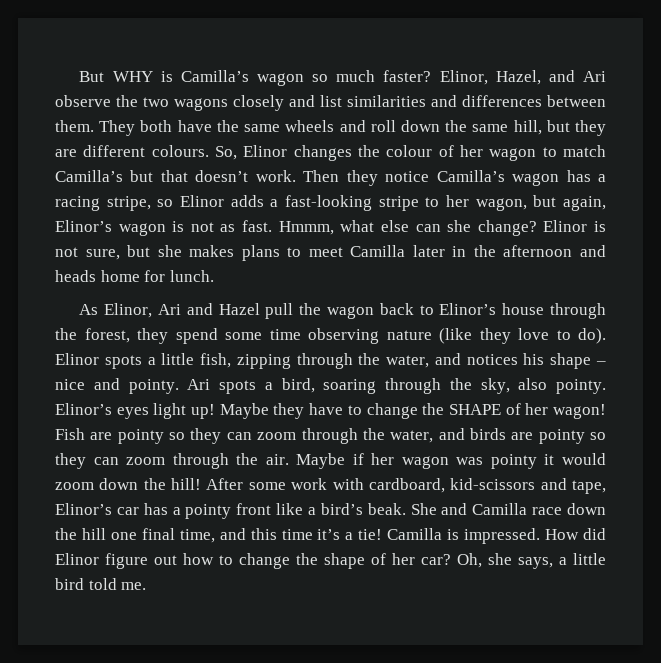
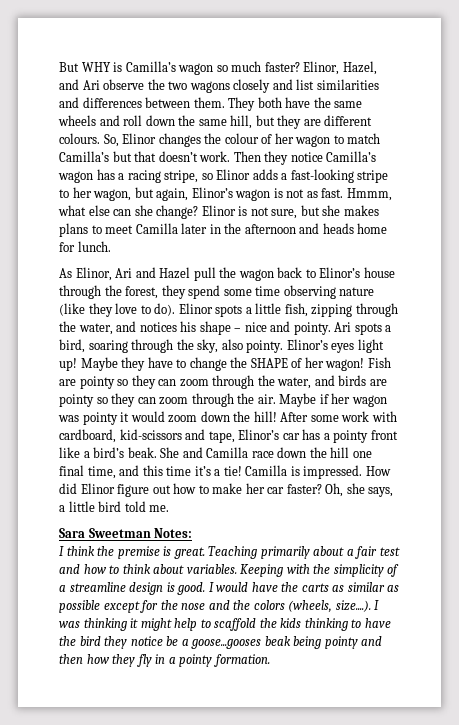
- How did Elinor figure out how to change the shape of her car?
+ How did Elinor figure out how to make her car faster?
+ Sara Sweetman Notes:
+ I think the premise is great. Teaching primarily about a fair test and how to think about variables. Keeping with the simplicity of a streamline design is good. I would have the carts as similar as possible except for the nose and the colors (wheels, size....). I was thinking it might help to scaffold the kids thinking to have the bird they notice be a goose...gooses beak being pointy and then how they fly in a pointy formation.

